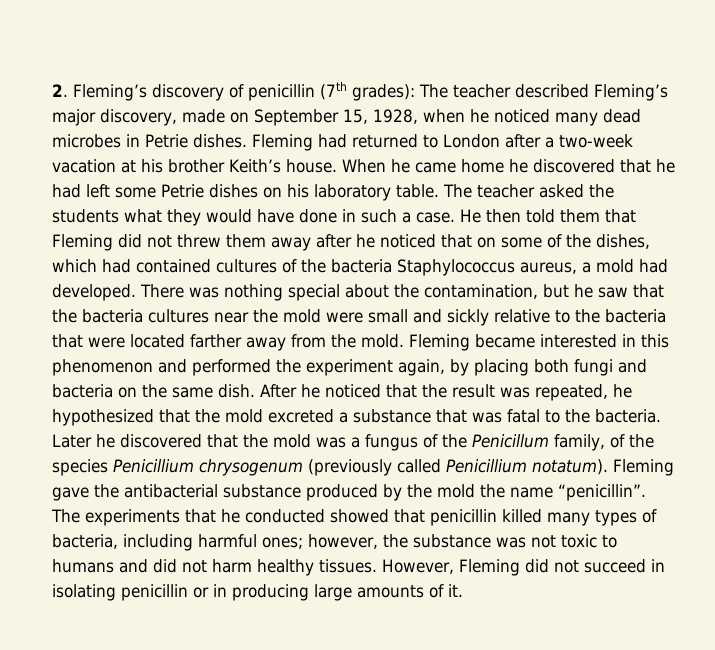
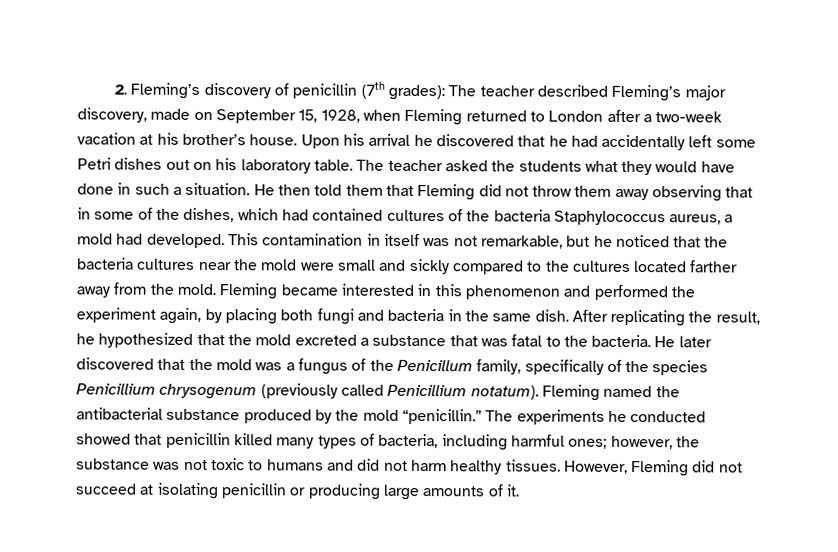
- 2. Fleming’s discovery of penicillin (7th grades): The teacher described Fleming’s major discovery, made on September 15, 1928, when he noticed many dead microbes in Petrie dishes. Fleming had returned to London after a two-week vacation at his brother Keith’s house. When he came home he discovered that he had left some Petrie dishes on his laboratory table.
+ 2. Fleming’s discovery of penicillin (7th grades): The teacher described Fleming’s major discovery, made on September 15, 1928, when Fleming returned to London after a two-week vacation at his brother’s house. Upon his arrival he discovered that he had accidentally left some Petri dishes out on his laboratory table.
- The teacher asked the students what they would have done in such a case.
+ The teacher asked the students what they would have done in such a situation.
- He then told them that Fleming did not threw them away after he noticed that on some of the dishes, which had contained cultures of the bacteria Staphylococcus aureus, a mold had developed.
+ He then told them that Fleming did not throw them away observing that in some of the dishes, which had contained cultures of the bacteria Staphylococcus aureus, a mold had developed.
- There was nothing special about the contamination, but he saw that the bacteria cultures near the mold were small and sickly relative to the bacteria that were located farther away from the mold.
+ This contamination in itself was not remarkable, but he noticed that the bacteria cultures near the mold were small and sickly compared to the cultures located farther away from the mold.
- Fleming became interested in this phenomenon and performed the experiment again, by placing both fungi and bacteria on the same dish.
+ Fleming became interested in this phenomenon and performed the experiment again, by placing both fungi and bacteria in the same dish.
- After he noticed that the result was repeated, he hypothesized that the mold excreted a substance that was fatal to the bacteria.
+ After replicating the result, he hypothesized that the mold excreted a substance that was fatal to the bacteria.
- Later he discovered that the mold was a fungus of the Penicillum family, of the species Penicillium chrysogenum (previously called Penicillium notatum).
+ He later discovered that the mold was a fungus of the Penicillum family, specifically of the species Penicillium chrysogenum (previously called Penicillium notatum).
- Fleming gave the antibacterial substance produced by the mold the name “penicillin”.
+ Fleming named the antibacterial substance produced by the mold “penicillin.”
- The experiments that he conducted showed that penicillin killed many types of bacteria, including harmful ones; however, the substance was not toxic to humans and did not harm healthy tissues.
+ The experiments he conducted showed that penicillin killed many types of bacteria, including harmful ones; however, the substance was not toxic to humans and did not harm healthy tissues.
- However, Fleming did not succeed in isolating penicillin or in producing large amounts of it.
+ However, Fleming did not succeed at isolating penicillin or producing large amounts of it.

